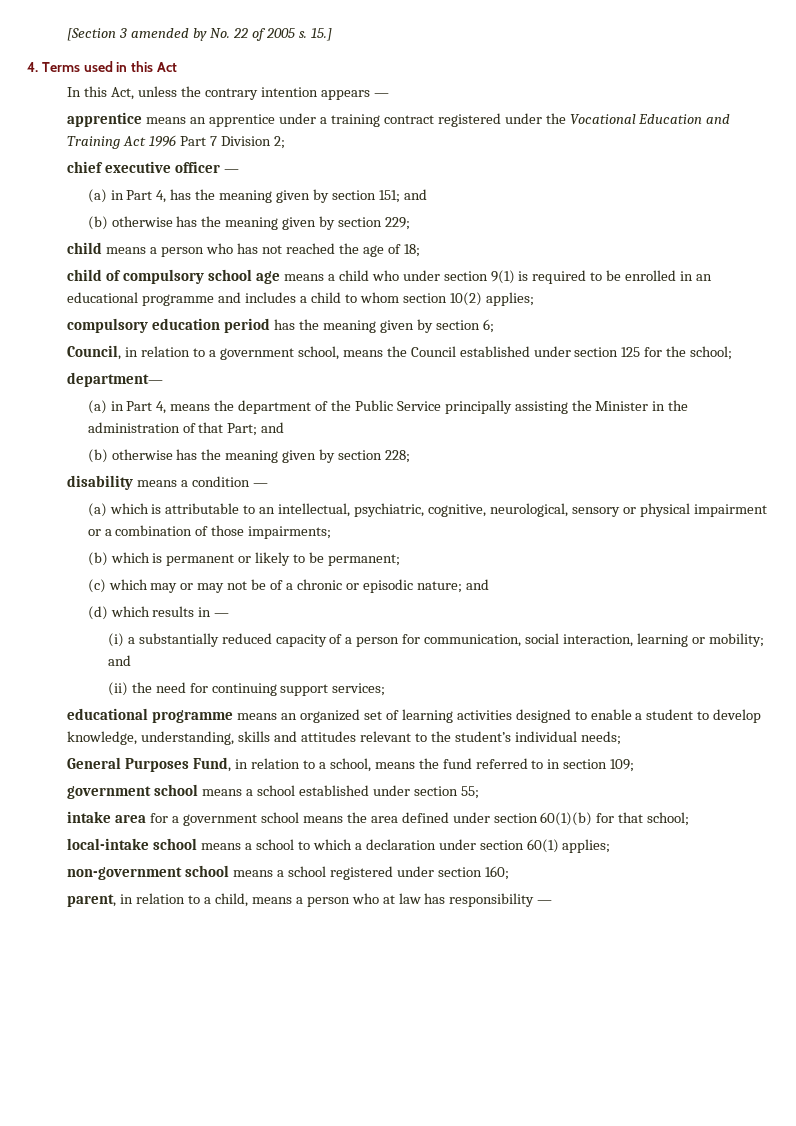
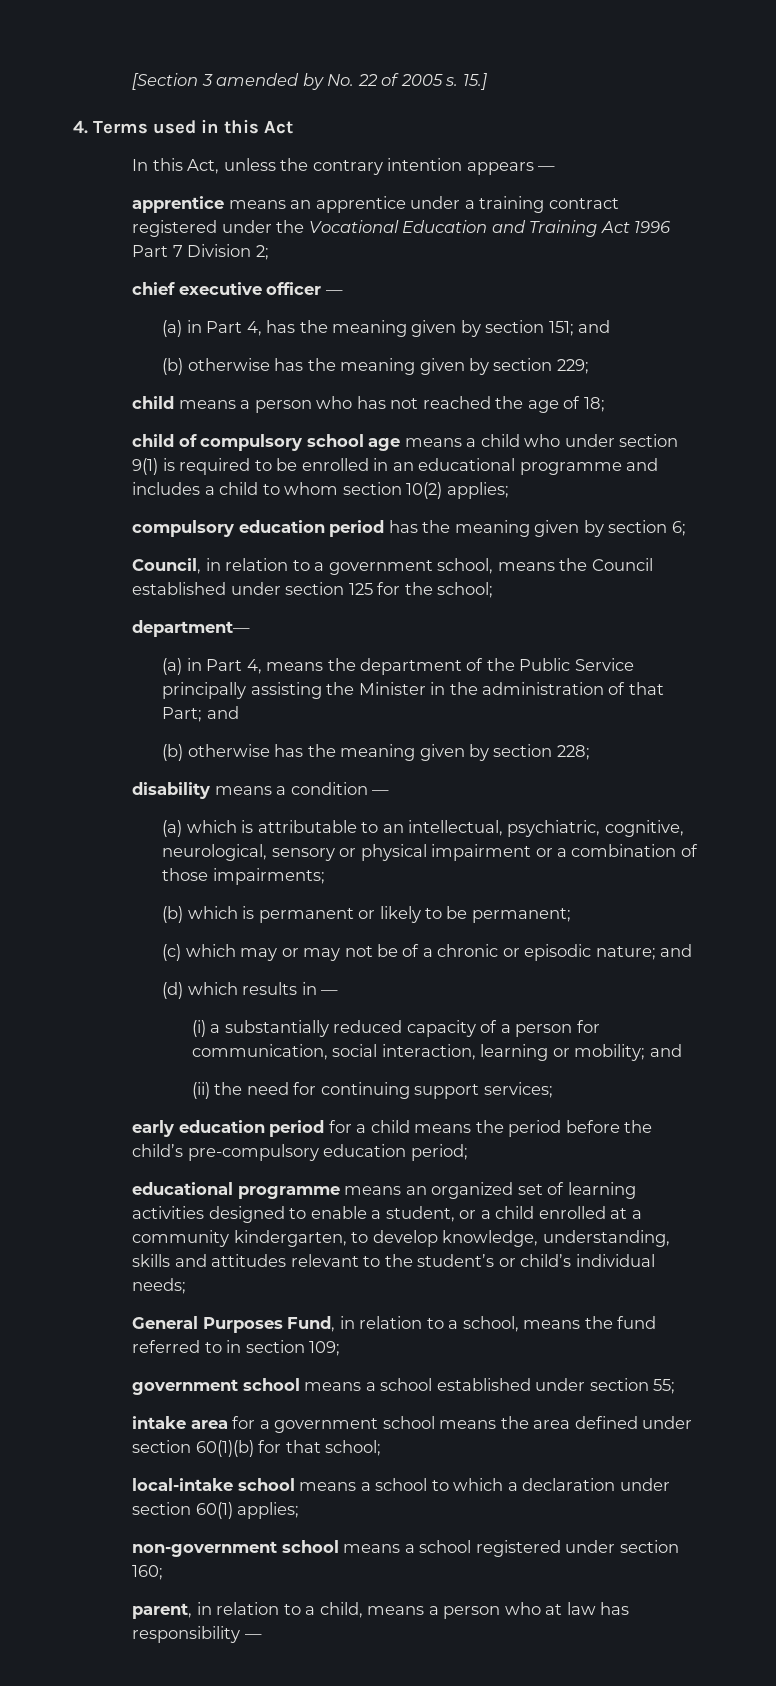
+ early education period for a child means the period before the child’s pre-compulsory education period;
- educational programme means an organized set of learning activities designed to enable a student to develop knowledge, understanding, skills and attitudes relevant to the student’s individual needs;
+ educational programme means an organized set of learning activities designed to enable a student, or a child enrolled at a community kindergarten, to develop knowledge, understanding, skills and attitudes relevant to the student’s or child’s individual needs;

